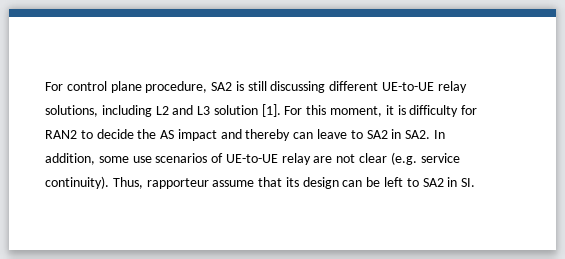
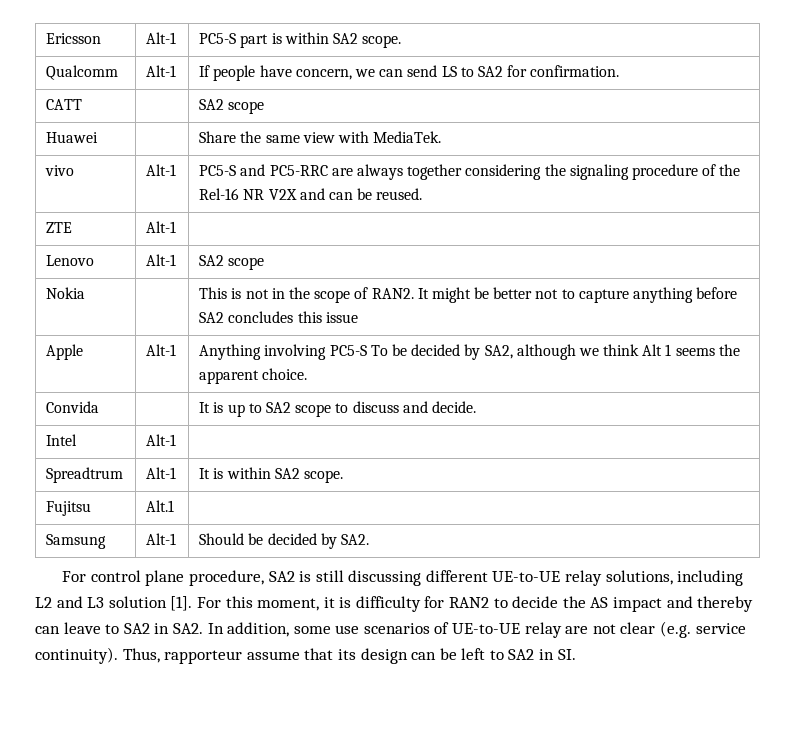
+ Ericsson | Alt-1 | PC5-S part is within SA2 scope.
+ Qualcomm | Alt-1 | If people have concern, we can send LS to SA2 for confirmation.
+ CATT | | SA2 scope
+ Huawei | | Share the same view with MediaTek.
+ vivo | Alt-1 | PC5-S and PC5-RRC are always together considering the signaling procedure of the Rel-16 NR V2X and can be reused.
+ ZTE | Alt-1 |
+ Lenovo | Alt-1 | SA2 scope
+ Nokia | | This is not in the scope of RAN2. It might be better not to capture anything before SA2 concludes this issue
+ Apple | Alt-1 | Anything involving PC5-S To be decided by SA2, although we think Alt 1 seems the apparent choice.
+ Convida | | It is up to SA2 scope to discuss and decide.
+ Intel | Alt-1 |
+ Spreadtrum | Alt-1 | It is within SA2 scope.
+ Fujitsu | Alt.1 |
+ Samsung | Alt-1 | Should be decided by SA2.

